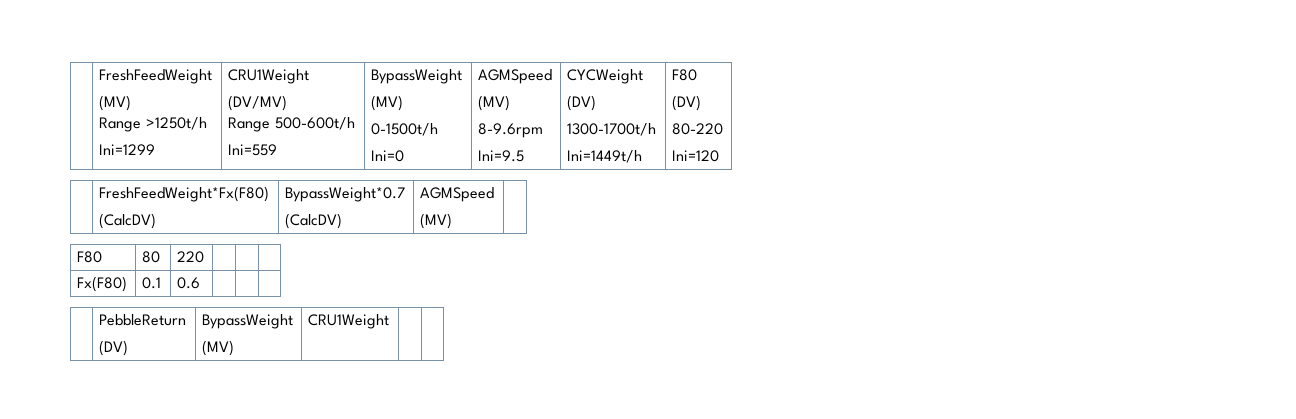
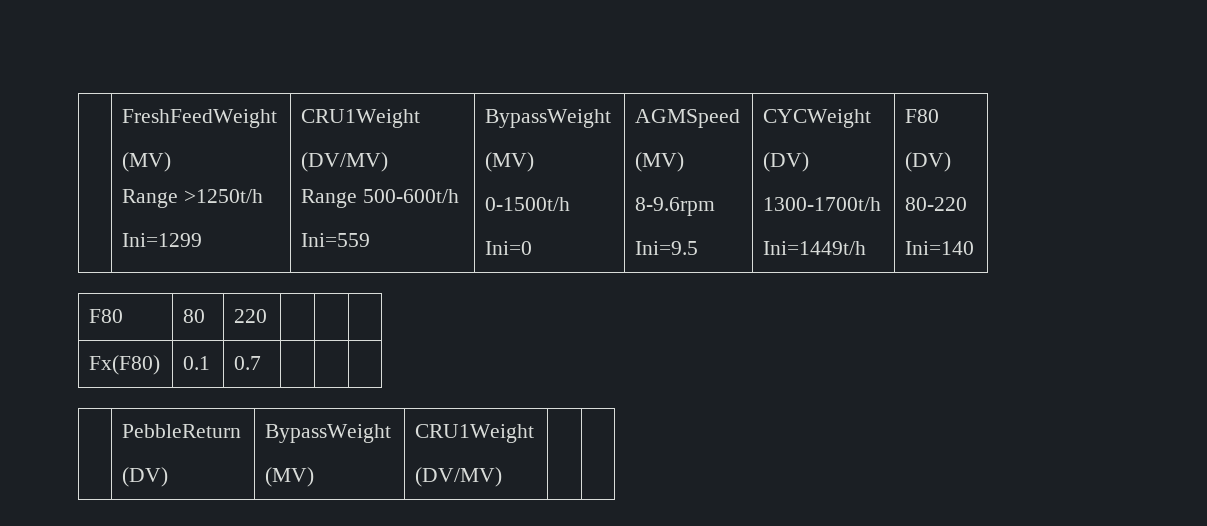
  | FreshFeedWeight
  (MV)
  Range >1250t/h
  Ini=1299 | CRU1Weight
  (DV/MV)
  Range 500-600t/h
  Ini=559 | BypassWeight
  (MV)
  0-1500t/h
  Ini=0 | AGMSpeed
  (MV)
  8-9.6rpm
  Ini=9.5 | CYCWeight
  (DV)
  1300-1700t/h
  Ini=1449t/h | F80
  (DV)
  80-220
- Ini=120
- | FreshFeedWeight*Fx(F80)
- (CalcDV) | BypassWeight*0.7
- (CalcDV) | AGMSpeed
- (MV) |
+ Ini=140
- Fx(F80) | 0.1 | 0.6 | | |
+ Fx(F80) | 0.1 | 0.7 | | |
  | PebbleReturn
  (DV) | BypassWeight
- (MV) | CRU1Weight | |
+ (MV) | CRU1Weight
+ (DV/MV) | |

